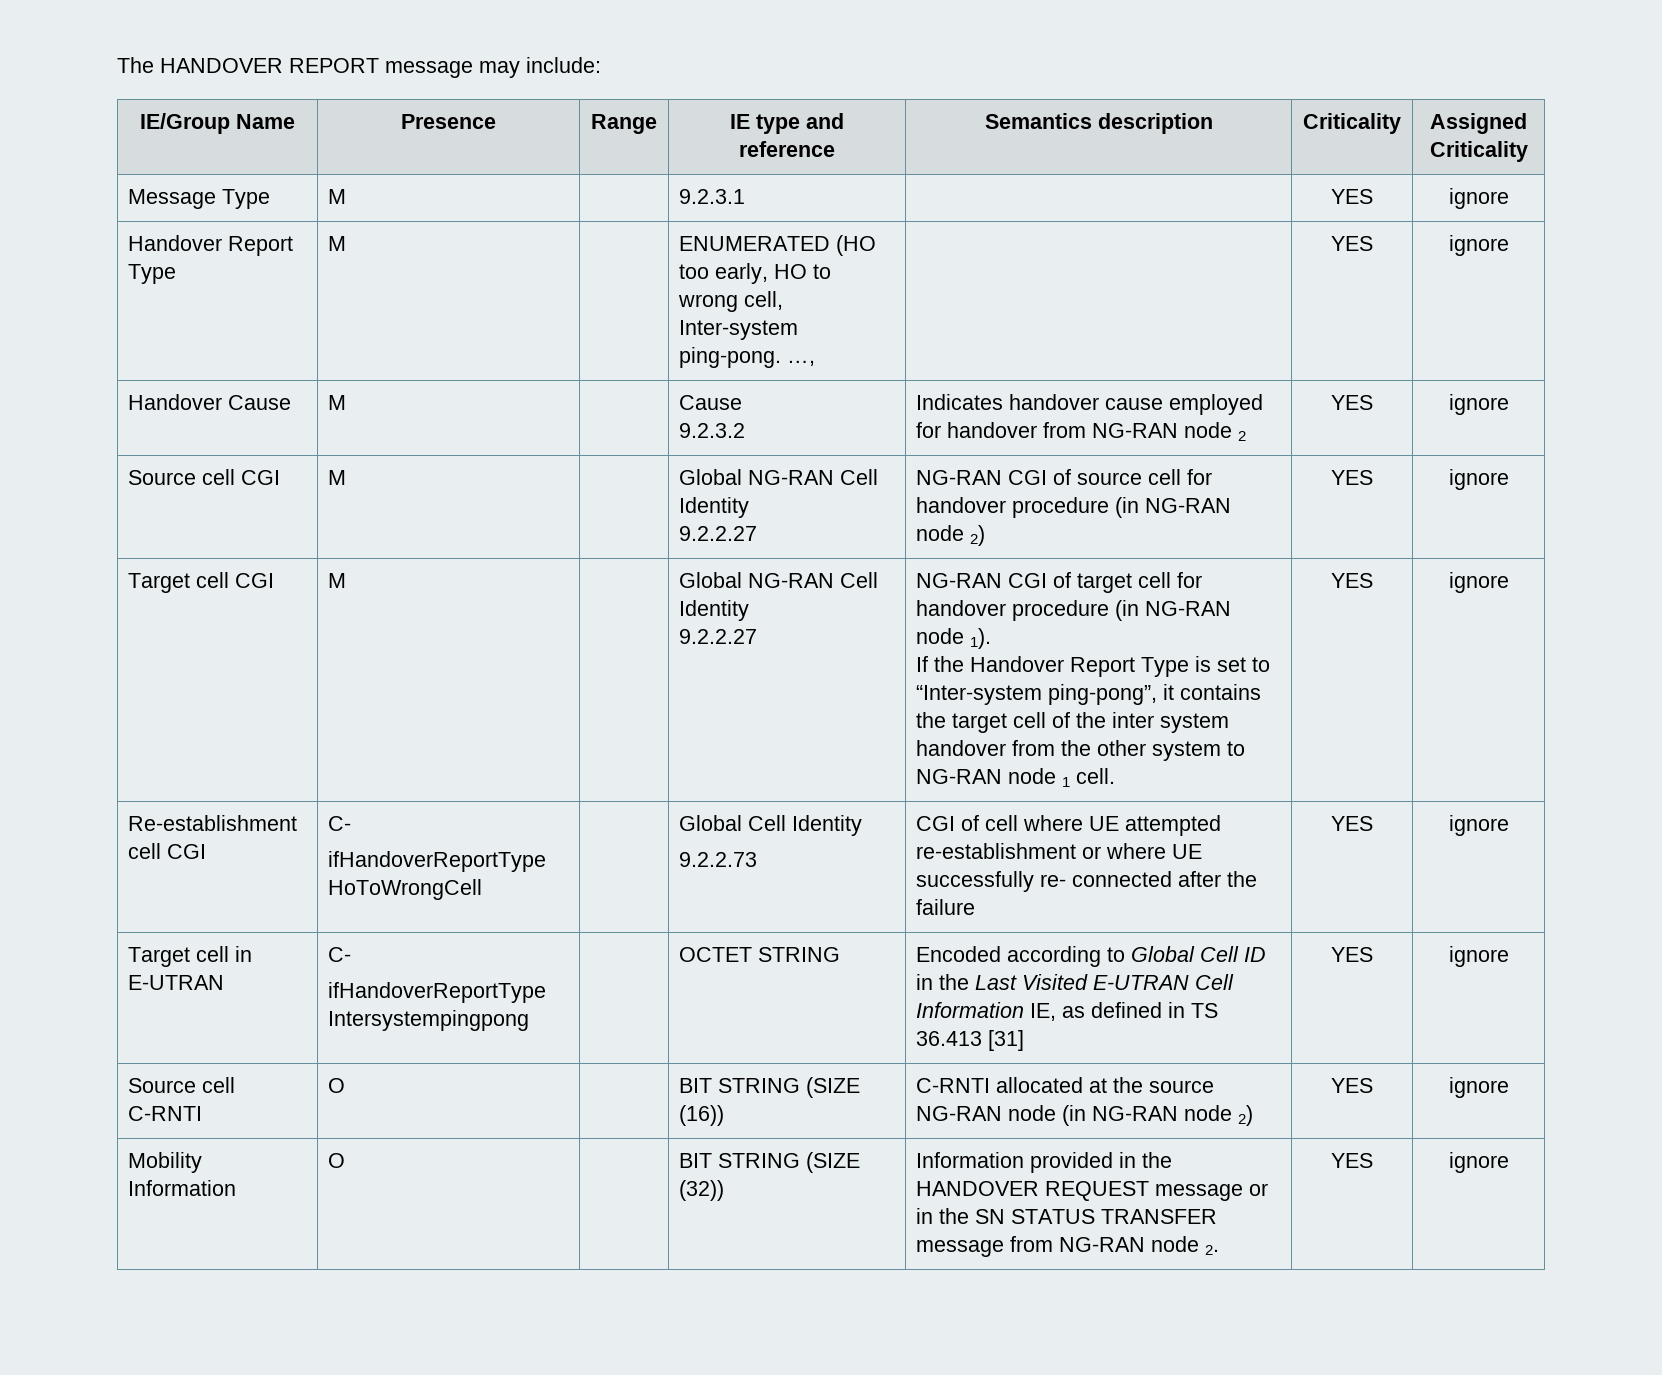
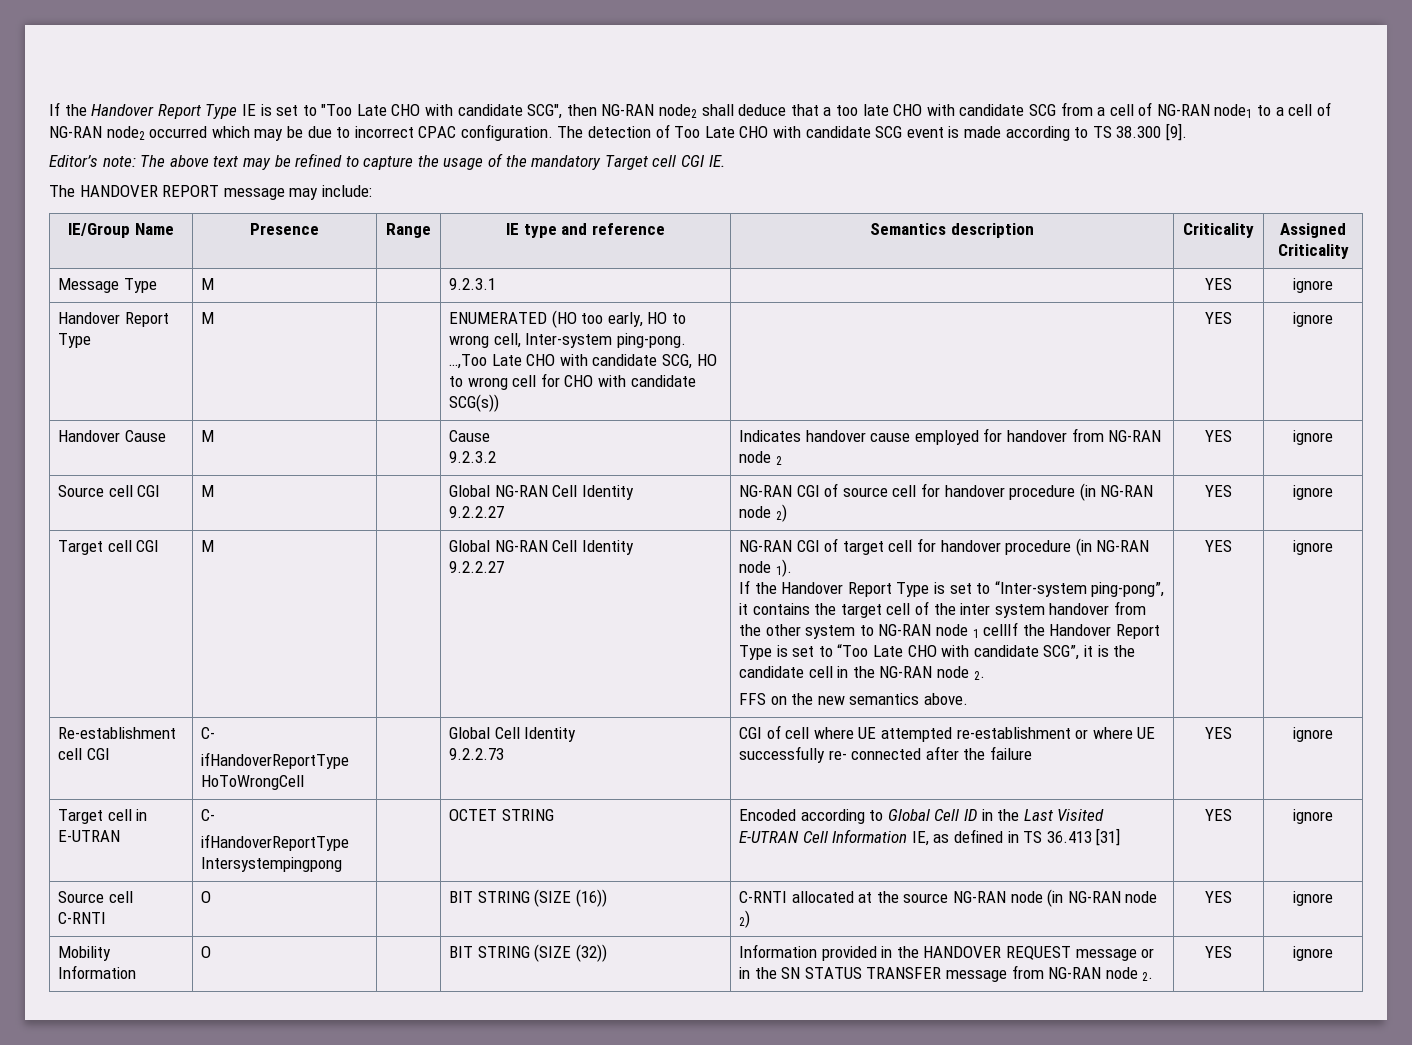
+ If the Handover Report Type IE is set to "Too Late CHO with candidate SCG", then NG-RAN node2 shall deduce that a too late CHO with candidate SCG from a cell of NG-RAN node1 to a cell of NG-RAN node2 occurred which may be due to incorrect CPAC configuration. The detection of Too Late CHO with candidate SCG event is made according to TS 38.300 [9].
+ Editor’s note: The above text may be refined to capture the usage of the mandatory Target cell CGI IE.
- Handover Report Type | M | | ENUMERATED (HO too early, HO to wrong cell, Inter-system ping-pong. …, | | YES | ignore
+ Handover Report Type | M | | ENUMERATED (HO too early, HO to wrong cell, Inter-system ping-pong. …,Too Late CHO with candidate SCG, HO to wrong cell for CHO with candidate SCG(s)) | | YES | ignore
- If the Handover Report Type is set to “Inter-system ping-pong”, it contains the target cell of the inter system handover from the other system to NG-RAN node 1 cell.
+ If the Handover Report Type is set to “Inter-system ping-pong”, it contains the target cell of the inter system handover from the other system to NG-RAN node 1 cellIf the Handover Report Type is set to “Too Late CHO with candidate SCG”, it is the candidate cell in the NG-RAN node 2.
+ FFS on the new semantics above.

